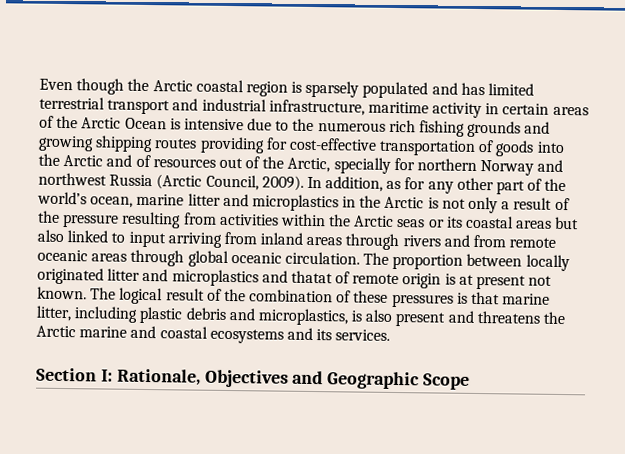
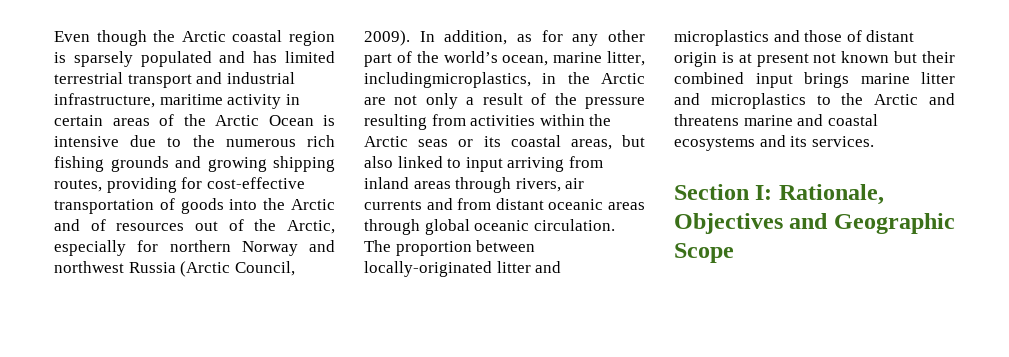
- Even though the Arctic coastal region is sparsely populated and has limited terrestrial transport and industrial infrastructure, maritime activity in certain areas of the Arctic Ocean is intensive due to the numerous rich fishing grounds and growing shipping routes providing for cost-effective transportation of goods into the Arctic and of resources out of the Arctic, specially for northern Norway and northwest Russia (Arctic Council, 2009).
+ Even though the Arctic coastal region is sparsely populated and has limited terrestrial transport and industrial infrastructure, maritime activity in certain areas of the Arctic Ocean is intensive due to the numerous rich fishing grounds and growing shipping routes, providing for cost-effective transportation of goods into the Arctic and of resources out of the Arctic, especially for northern Norway and northwest Russia (Arctic Council, 2009).
- In addition, as for any other part of the world’s ocean, marine litter and microplastics in the Arctic is not only a result of the pressure resulting from activities within the Arctic seas or its coastal areas but also linked to input arriving from inland areas through rivers and from remote oceanic areas through global oceanic circulation.
+ In addition, as for any other part of the world’s ocean, marine litter, includingmicroplastics, in the Arctic are not only a result of the pressure resulting from activities within the Arctic seas or its coastal areas, but also linked to input arriving from inland areas through rivers, air currents and from distant oceanic areas through global oceanic circulation.
- The proportion between locally originated litter and microplastics and thatat of remote origin is at present not known. The logical result of the combination of these pressures is that marine litter, including plastic debris and microplastics, is also present and threatens the Arctic marine and coastal ecosystems and its services.
+ The proportion between locally-originated litter and microplastics and those of distant origin is at present not known but their combined input brings marine litter and microplastics to the Arctic and threatens marine and coastal ecosystems and its services.

